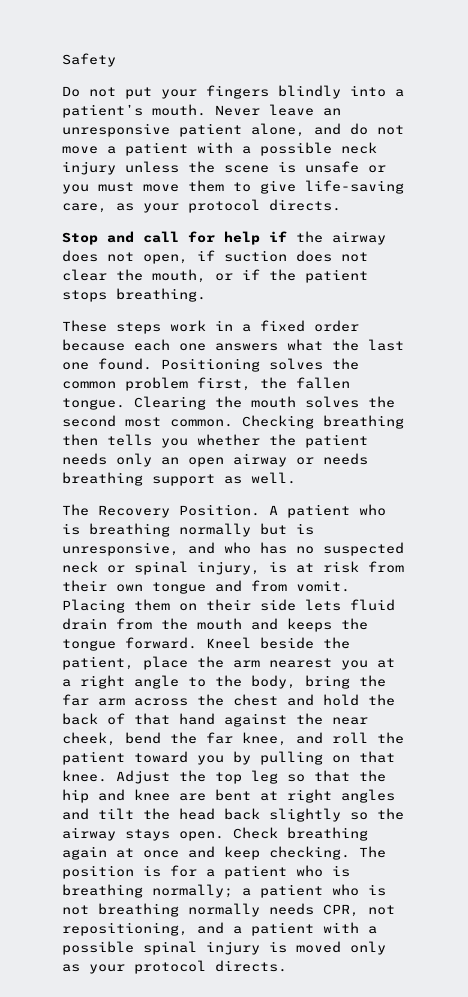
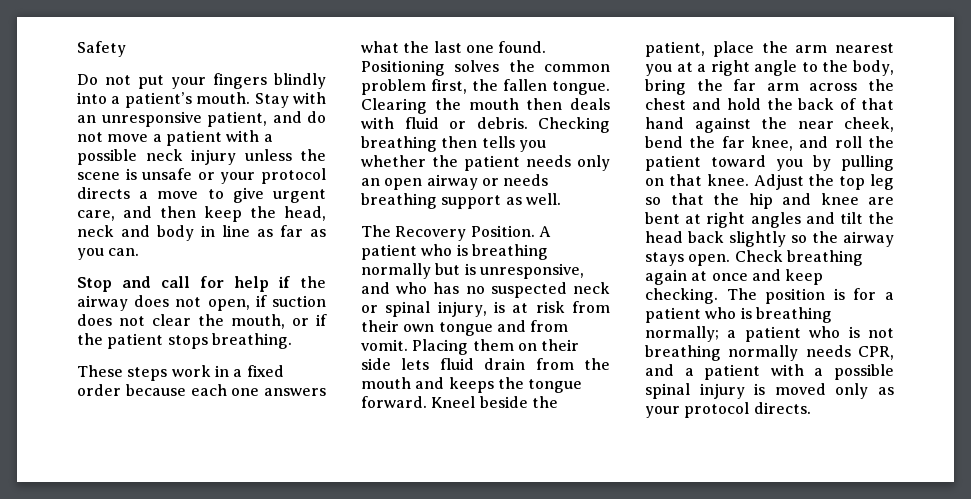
- Never leave an unresponsive patient alone, and do not move a patient with a possible neck injury unless the scene is unsafe or you must move them to give life-saving care, as your protocol directs.
+ Stay with an unresponsive patient, and do not move a patient with a possible neck injury unless the scene is unsafe or your protocol directs a move to give urgent care, and then keep the head, neck and body in line as far as you can.
- Clearing the mouth solves the second most common.
+ Clearing the mouth then deals with fluid or debris.
- The position is for a patient who is breathing normally; a patient who is not breathing normally needs CPR, not repositioning, and a patient with a possible spinal injury is moved only as your protocol directs.
+ The position is for a patient who is breathing normally; a patient who is not breathing normally needs CPR, and a patient with a possible spinal injury is moved only as your protocol directs.

